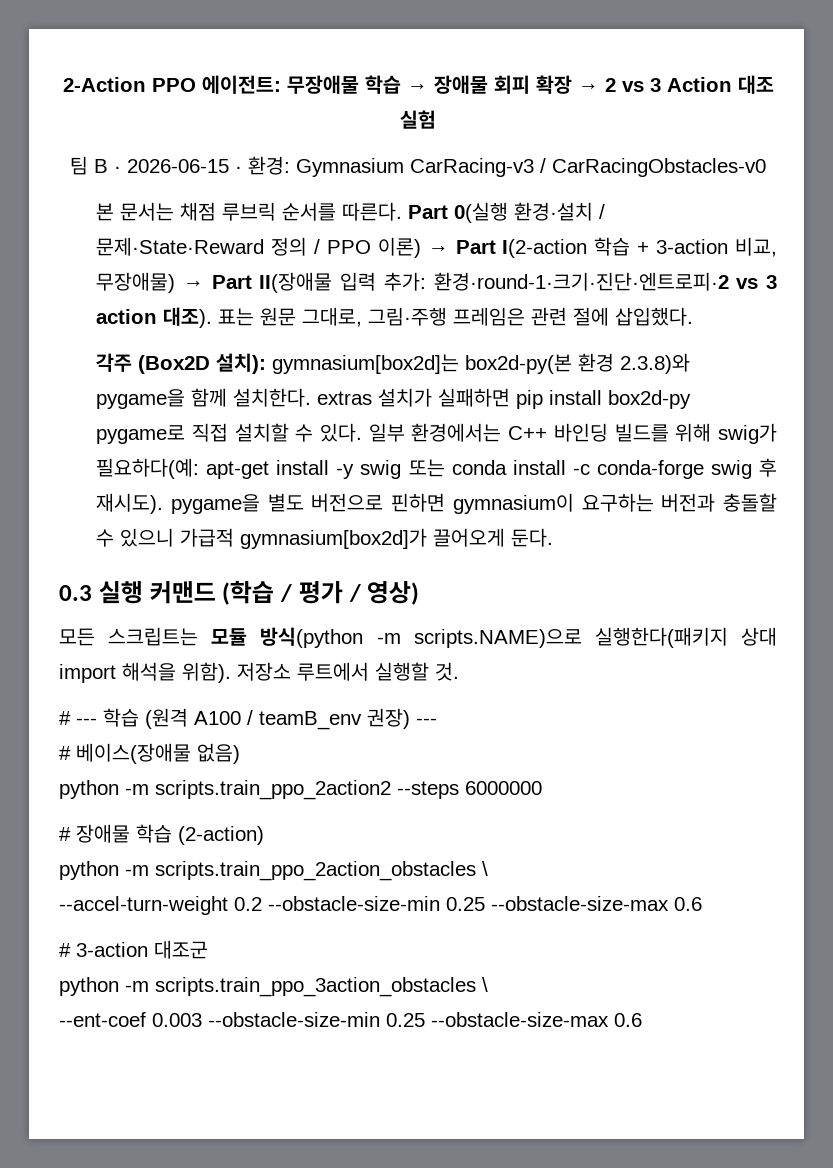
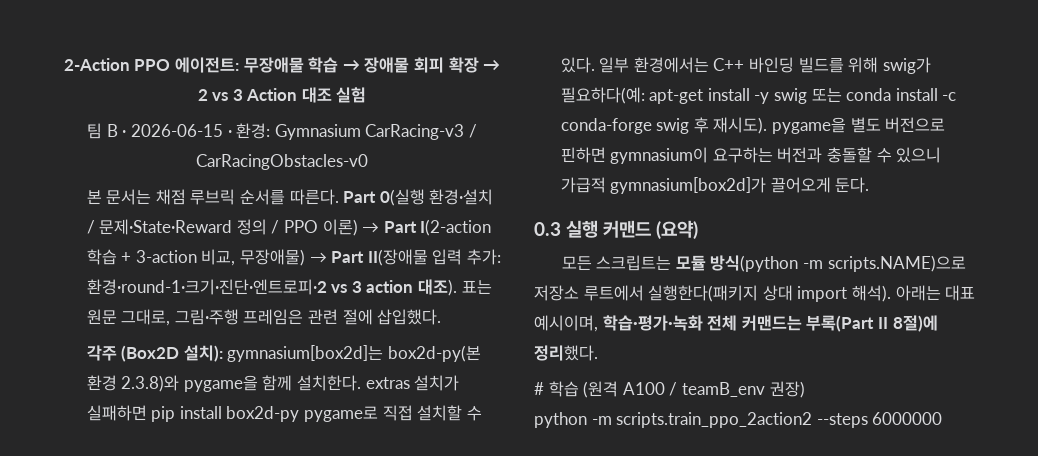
- 0.3 실행 커맨드 (학습 / 평가 / 영상)
+ 0.3 실행 커맨드 (요약)
- 모든 스크립트는 모듈 방식(python -m scripts.NAME)으로 실행한다(패키지 상대 import 해석을 위함). 저장소 루트에서 실행할 것.
- # --- 학습 (원격 A100 / teamB_env 권장) ---
- # 베이스(장애물 없음)
+ 모든 스크립트는 모듈 방식(python -m scripts.NAME)으로 저장소 루트에서 실행한다(패키지 상대 import 해석). 아래는 대표 예시이며, 학습·평가·녹화 전체 커맨드는 부록(Part II 8절)에 정리했다.
+ # 학습 (원격 A100 / teamB_env 권장)
- # 장애물 학습 (2-action)
- python -m scripts.train_ppo_2action_obstacles \
- --accel-turn-weight 0.2 --obstacle-size-min 0.25 --obstacle-size-max 0.6
- # 3-action 대조군
- python -m scripts.train_ppo_3action_obstacles \
- --ent-coef 0.003 --obstacle-size-min 0.25 --obstacle-size-max 0.6

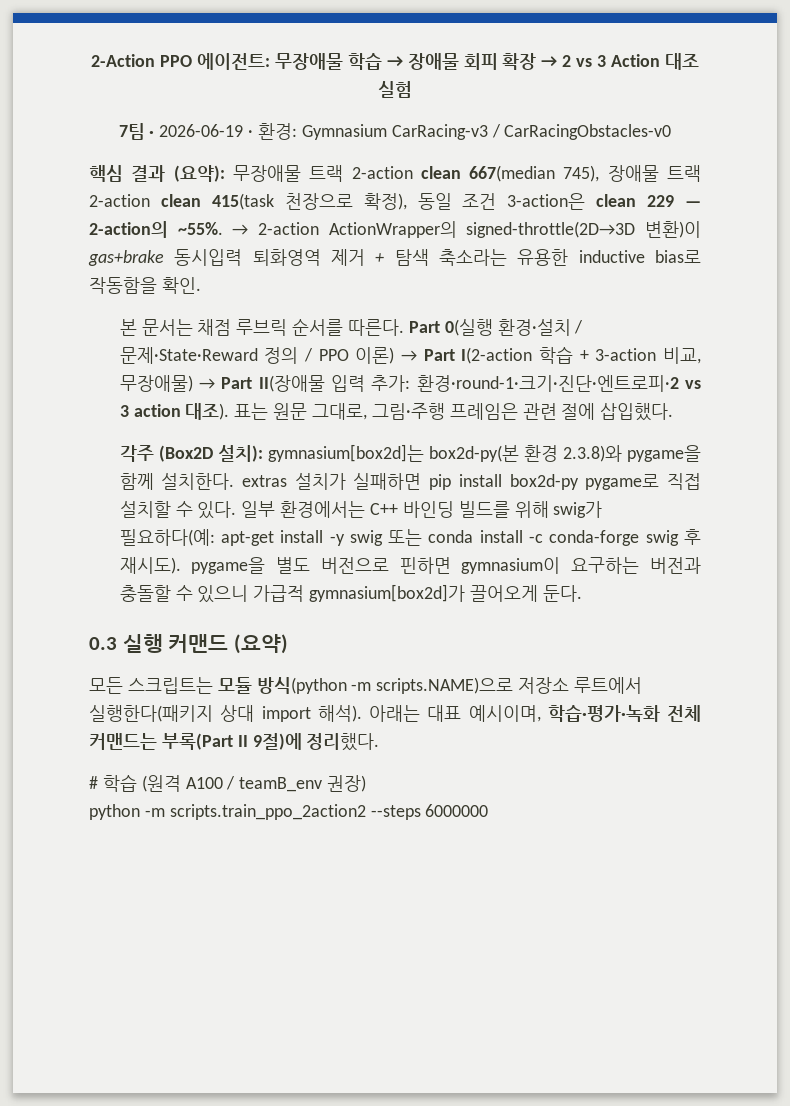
- 팀 B · 2026-06-15 · 환경: Gymnasium CarRacing-v3 / CarRacingObstacles-v0
+ 7팀 · 2026-06-19 · 환경: Gymnasium CarRacing-v3 / CarRacingObstacles-v0
+ 핵심 결과 (요약): 무장애물 트랙 2-action clean 667(median 745), 장애물 트랙 2-action clean 415(task 천장으로 확정), 동일 조건 3-action은 clean 229 — 2-action의 ~55%. → 2-action ActionWrapper의 signed-throttle(2D→3D 변환)이 gas+brake 동시입력 퇴화영역 제거 + 탐색 축소라는 유용한 inductive bias로 작동함을 확인.
- 아래는 대표 예시이며, 학습·평가·녹화 전체 커맨드는 부록(Part II 8절)에 정리했다.
+ 아래는 대표 예시이며, 학습·평가·녹화 전체 커맨드는 부록(Part II 9절)에 정리했다.

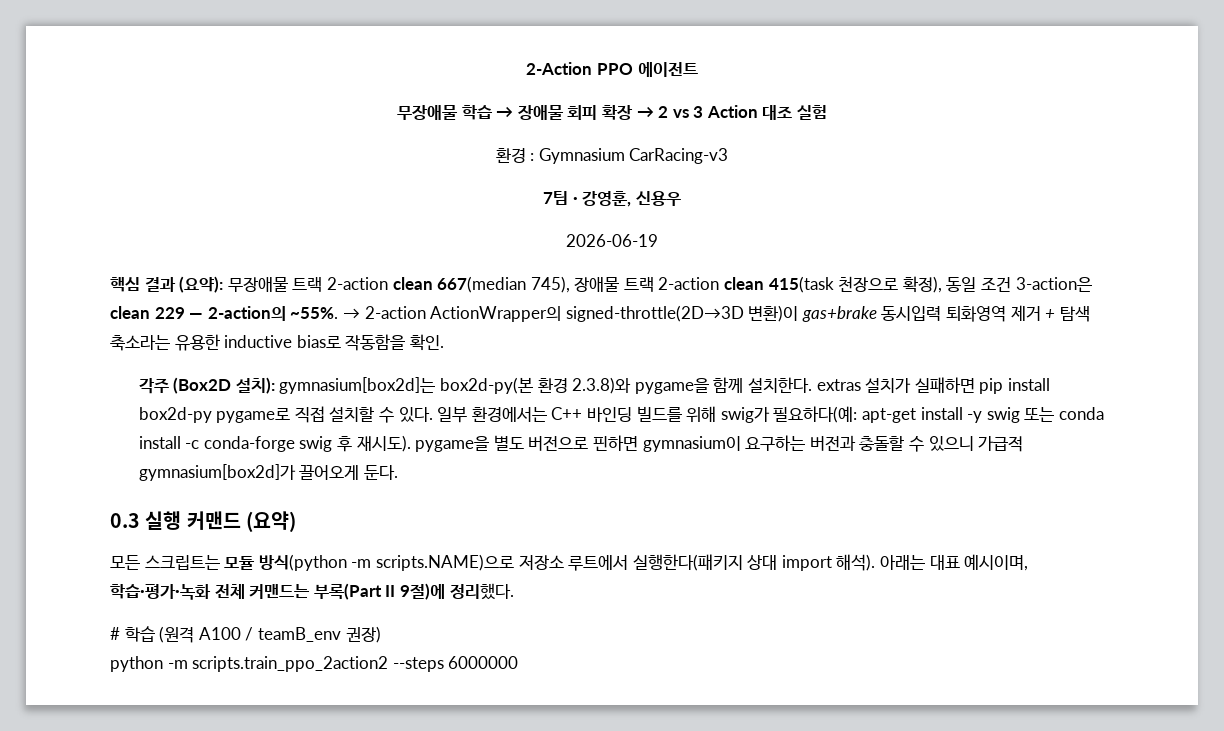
- 2-Action PPO 에이전트: 무장애물 학습 → 장애물 회피 확장 → 2 vs 3 Action 대조 실험
+ 2-Action PPO 에이전트
+ 무장애물 학습 → 장애물 회피 확장 → 2 vs 3 Action 대조 실험
+ 환경 : Gymnasium CarRacing-v3
- 7팀 · 2026-06-19 · 환경: Gymnasium CarRacing-v3 / CarRacingObstacles-v0
+ 7팀 · 강영훈, 신용우
+ 2026-06-19
- 본 문서는 채점 루브릭 순서를 따른다. Part 0(실행 환경·설치 / 문제·State·Reward 정의 / PPO 이론) → Part I(2-action 학습 + 3-action 비교, 무장애물) → Part II(장애물 입력 추가: 환경·round-1·크기·진단·엔트로피·2 vs 3 action 대조). 표는 원문 그대로, 그림·주행 프레임은 관련 절에 삽입했다.

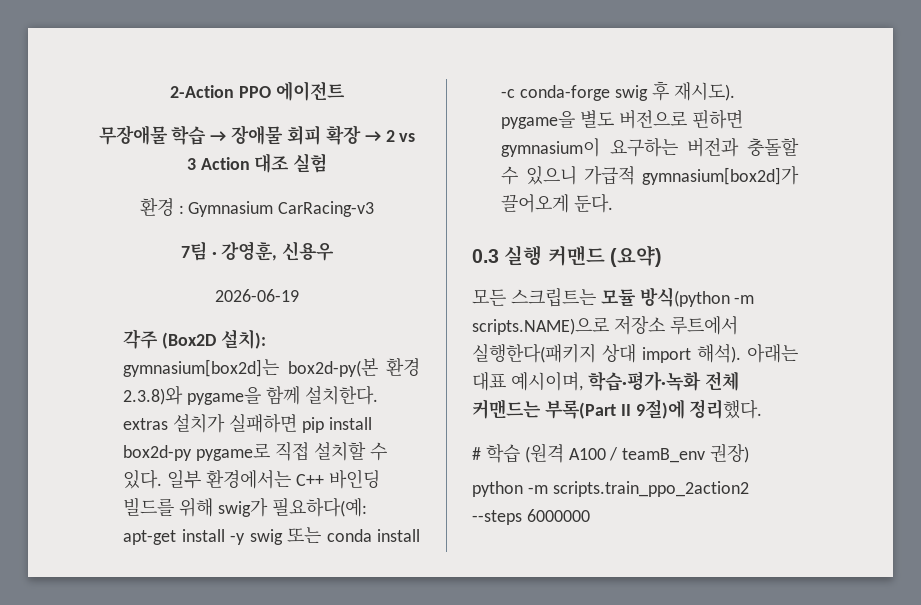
- 핵심 결과 (요약): 무장애물 트랙 2-action clean 667(median 745), 장애물 트랙 2-action clean 415(task 천장으로 확정), 동일 조건 3-action은 clean 229 — 2-action의 ~55%. → 2-action ActionWrapper의 signed-throttle(2D→3D 변환)이 gas+brake 동시입력 퇴화영역 제거 + 탐색 축소라는 유용한 inductive bias로 작동함을 확인.

